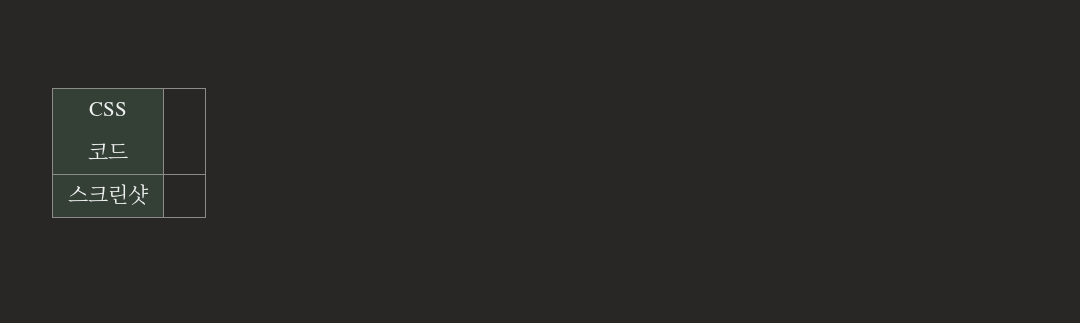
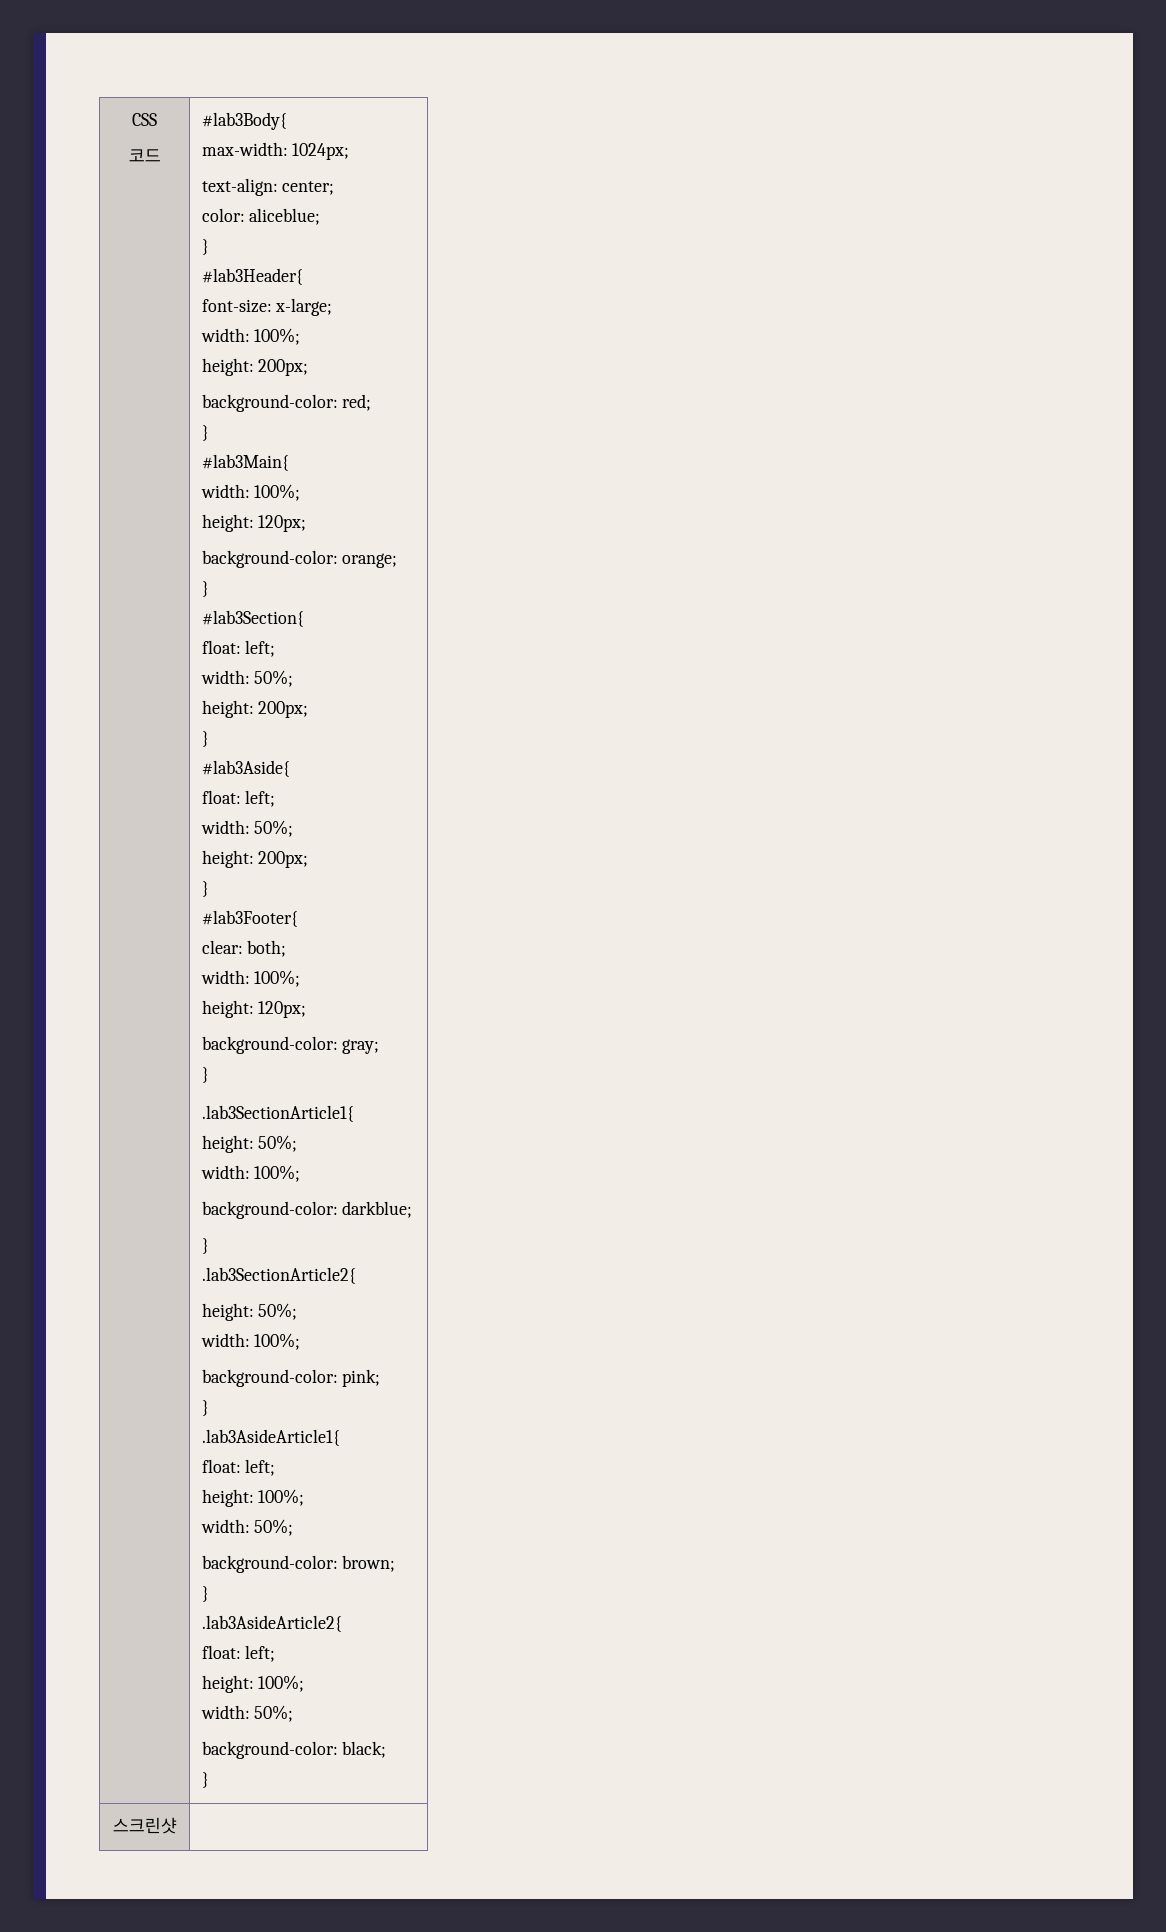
+ #lab3Body{
+ max-width: 1024px;
+ text-align: center;
+ color: aliceblue;
+ }
+ #lab3Header{
+ font-size: x-large;
+ width: 100%;
+ height: 200px;
+ background-color: red;
+ }
+ #lab3Main{
+ width: 100%;
+ height: 120px;
+ background-color: orange;
+ }
+ #lab3Section{
+ float: left;
+ width: 50%;
+ height: 200px;
+ }
+ #lab3Aside{
+ float: left;
+ width: 50%;
+ height: 200px;
+ }
+ #lab3Footer{
+ clear: both;
+ width: 100%;
+ height: 120px;
+ background-color: gray;
+ }
+ .lab3SectionArticle1{
+ height: 50%;
+ width: 100%;
+ background-color: darkblue;
+ }
+ .lab3SectionArticle2{
+ height: 50%;
+ width: 100%;
+ background-color: pink;
+ }
+ .lab3AsideArticle1{
+ float: left;
+ height: 100%;
+ width: 50%;
+ background-color: brown;
+ }
+ .lab3AsideArticle2{
+ float: left;
+ height: 100%;
+ width: 50%;
+ background-color: black;
+ }

